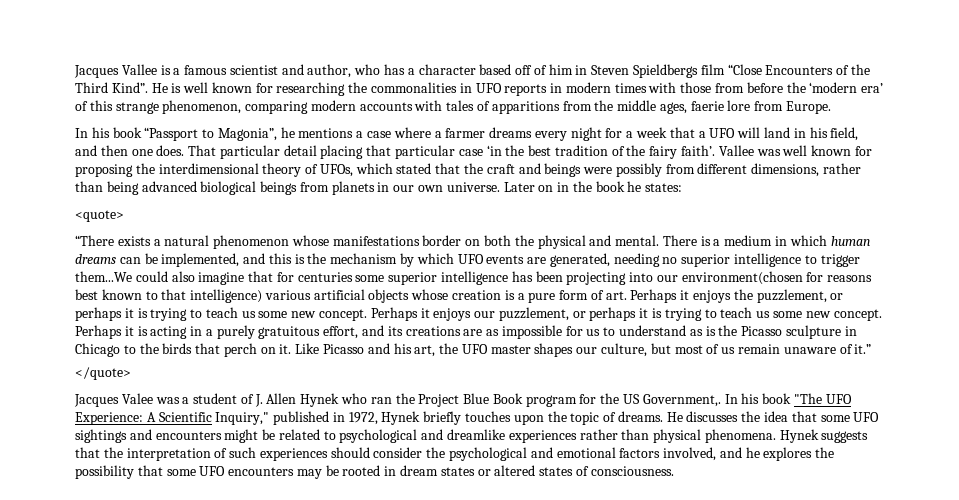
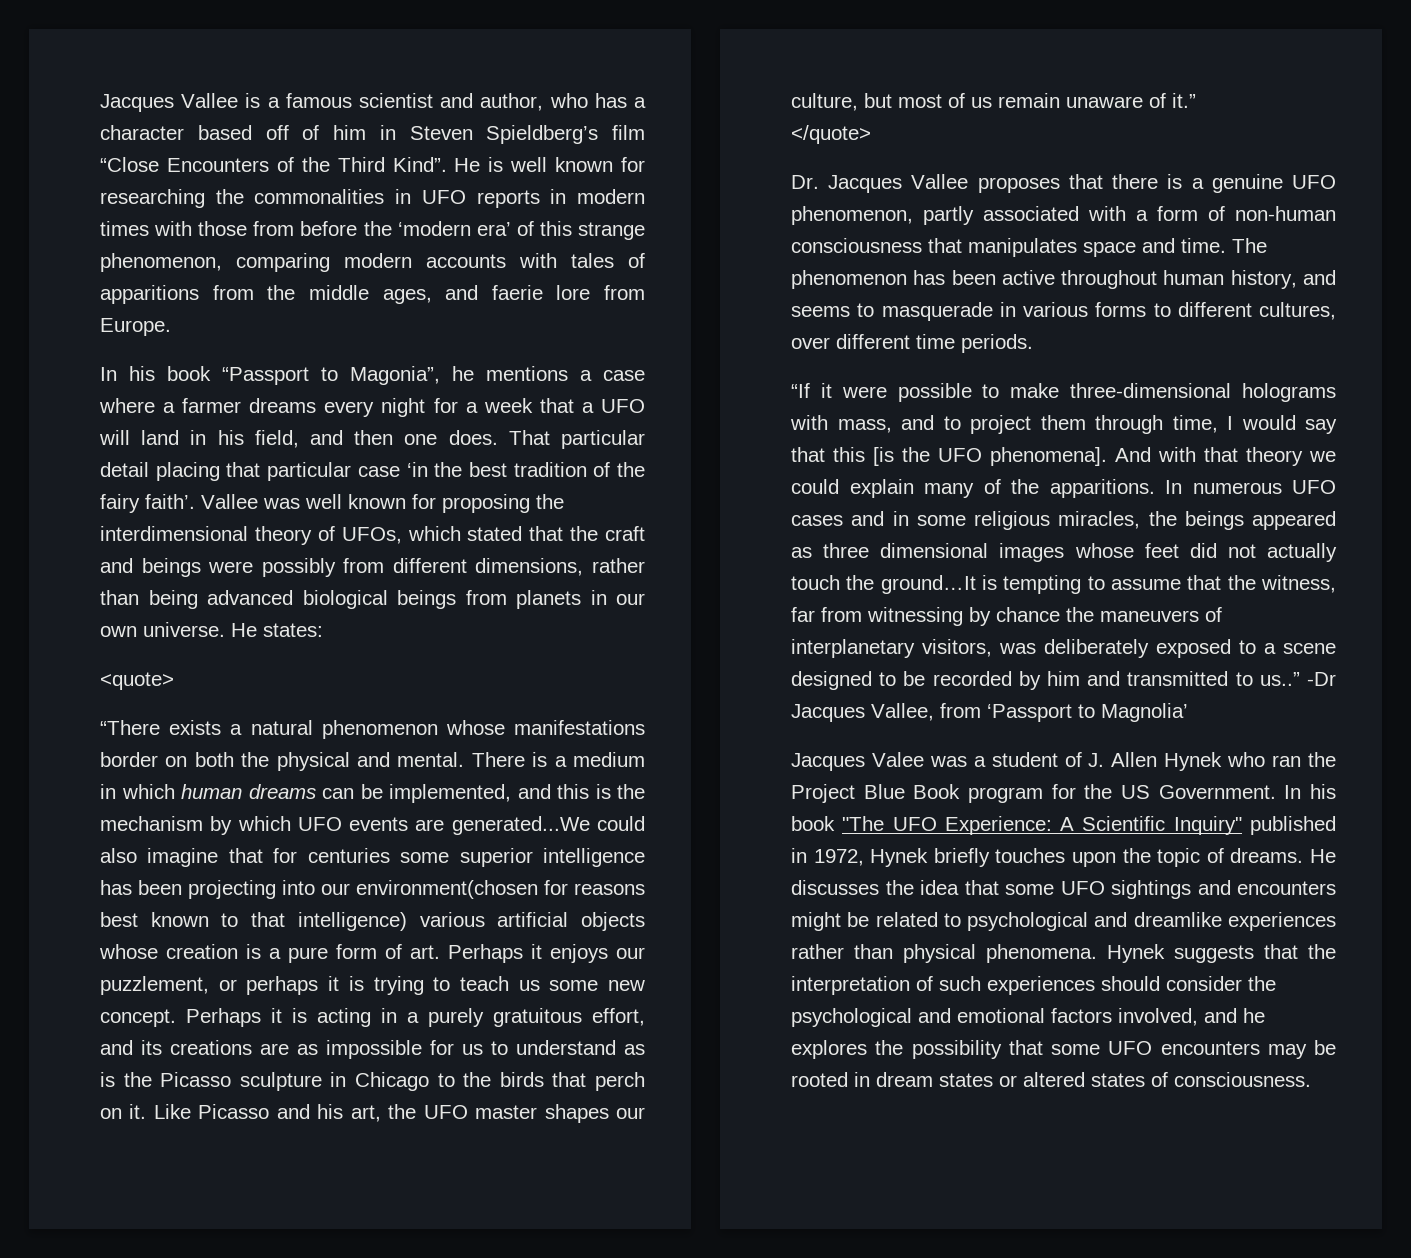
- Jacques Vallee is a famous scientist and author, who has a character based off of him in Steven Spieldbergs film “Close Encounters of the Third Kind”.
+ Jacques Vallee is a famous scientist and author, who has a character based off of him in Steven Spieldberg’s film “Close Encounters of the Third Kind”.
- He is well known for researching the commonalities in UFO reports in modern times with those from before the ‘modern era’ of this strange phenomenon, comparing modern accounts with tales of apparitions from the middle ages, faerie lore from Europe.
+ He is well known for researching the commonalities in UFO reports in modern times with those from before the ‘modern era’ of this strange phenomenon, comparing modern accounts with tales of apparitions from the middle ages, and faerie lore from Europe.
- Later on in the book he states:
+ He states:
- There is a medium in which human dreams can be implemented, and this is the mechanism by which UFO events are generated, needing no superior intelligence to trigger them...We could also imagine that for centuries some superior intelligence has been projecting into our environment(chosen for reasons best known to that intelligence) various artificial objects whose creation is a pure form of art. Perhaps it enjoys the puzzlement, or perhaps it is trying to teach us some new concept. Perhaps it enjoys our puzzlement, or perhaps it is trying to teach us some new concept.
+ There is a medium in which human dreams can be implemented, and this is the mechanism by which UFO events are generated...We could also imagine that for centuries some superior intelligence has been projecting into our environment(chosen for reasons best known to that intelligence) various artificial objects whose creation is a pure form of art. Perhaps it enjoys our puzzlement, or perhaps it is trying to teach us some new concept.
+ Dr. Jacques Vallee proposes that there is a genuine UFO phenomenon, partly associated with a form of non-human consciousness that manipulates space and time. The phenomenon has been active throughout human history, and seems to masquerade in various forms to different cultures, over different time periods.
+ “If it were possible to make three-dimensional holograms with mass, and to project them through time, I would say that this [is the UFO phenomena]. And with that theory we could explain many of the apparitions. In numerous UFO cases and in some religious miracles, the beings appeared as three dimensional images whose feet did not actually touch the ground…It is tempting to assume that the witness, far from witnessing by chance the maneuvers of interplanetary visitors, was deliberately exposed to a scene designed to be recorded by him and transmitted to us..” -Dr Jacques Vallee, from ‘Passport to Magnolia’
- Jacques Valee was a student of J. Allen Hynek who ran the Project Blue Book program for the US Government,.
+ Jacques Valee was a student of J. Allen Hynek who ran the Project Blue Book program for the US Government.
- In his book "The UFO Experience: A Scientific Inquiry," published in 1972, Hynek briefly touches upon the topic of dreams.
+ In his book "The UFO Experience: A Scientific Inquiry" published in 1972, Hynek briefly touches upon the topic of dreams.

